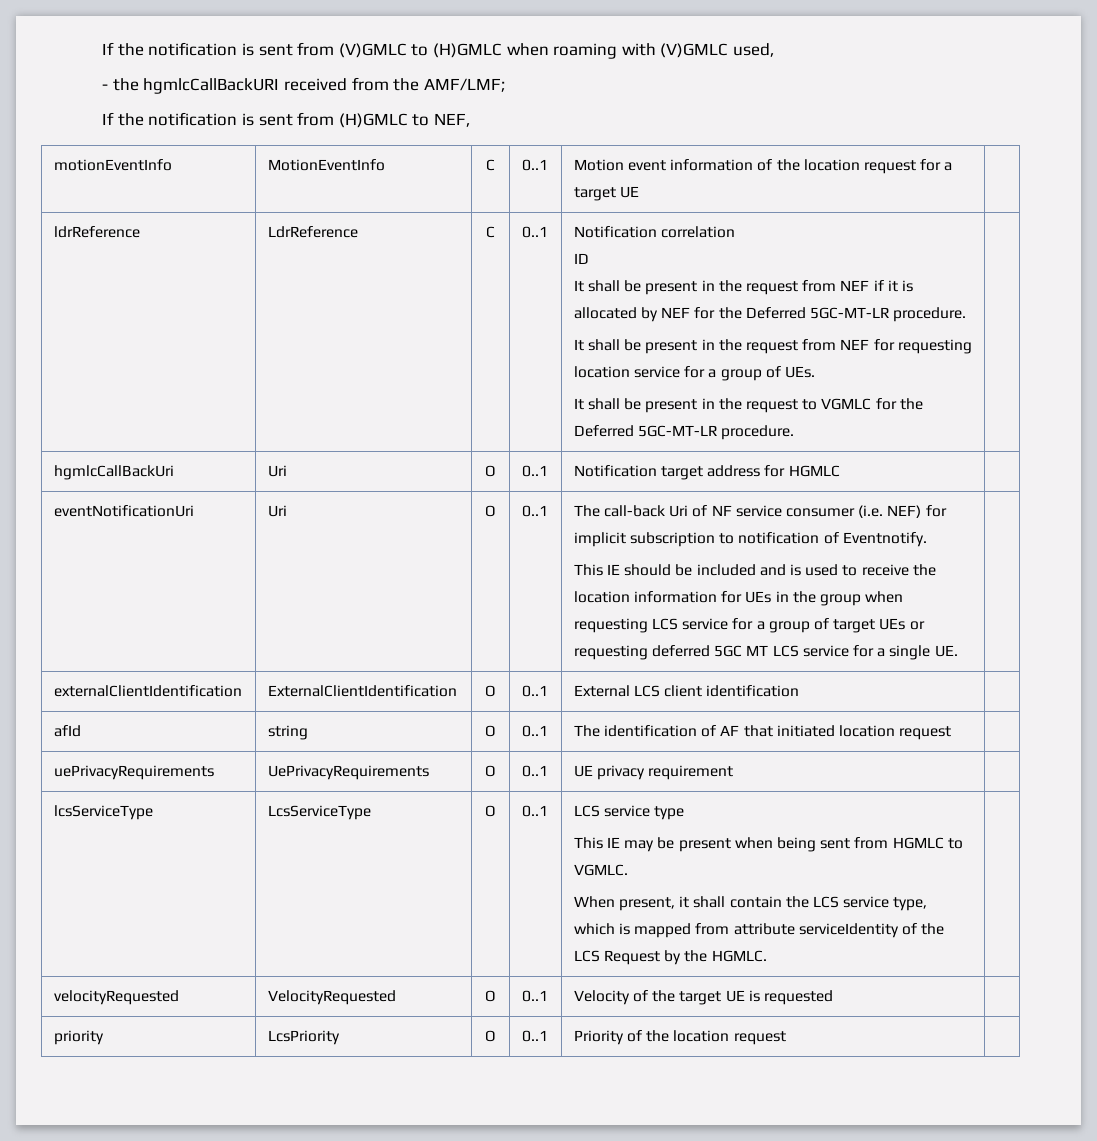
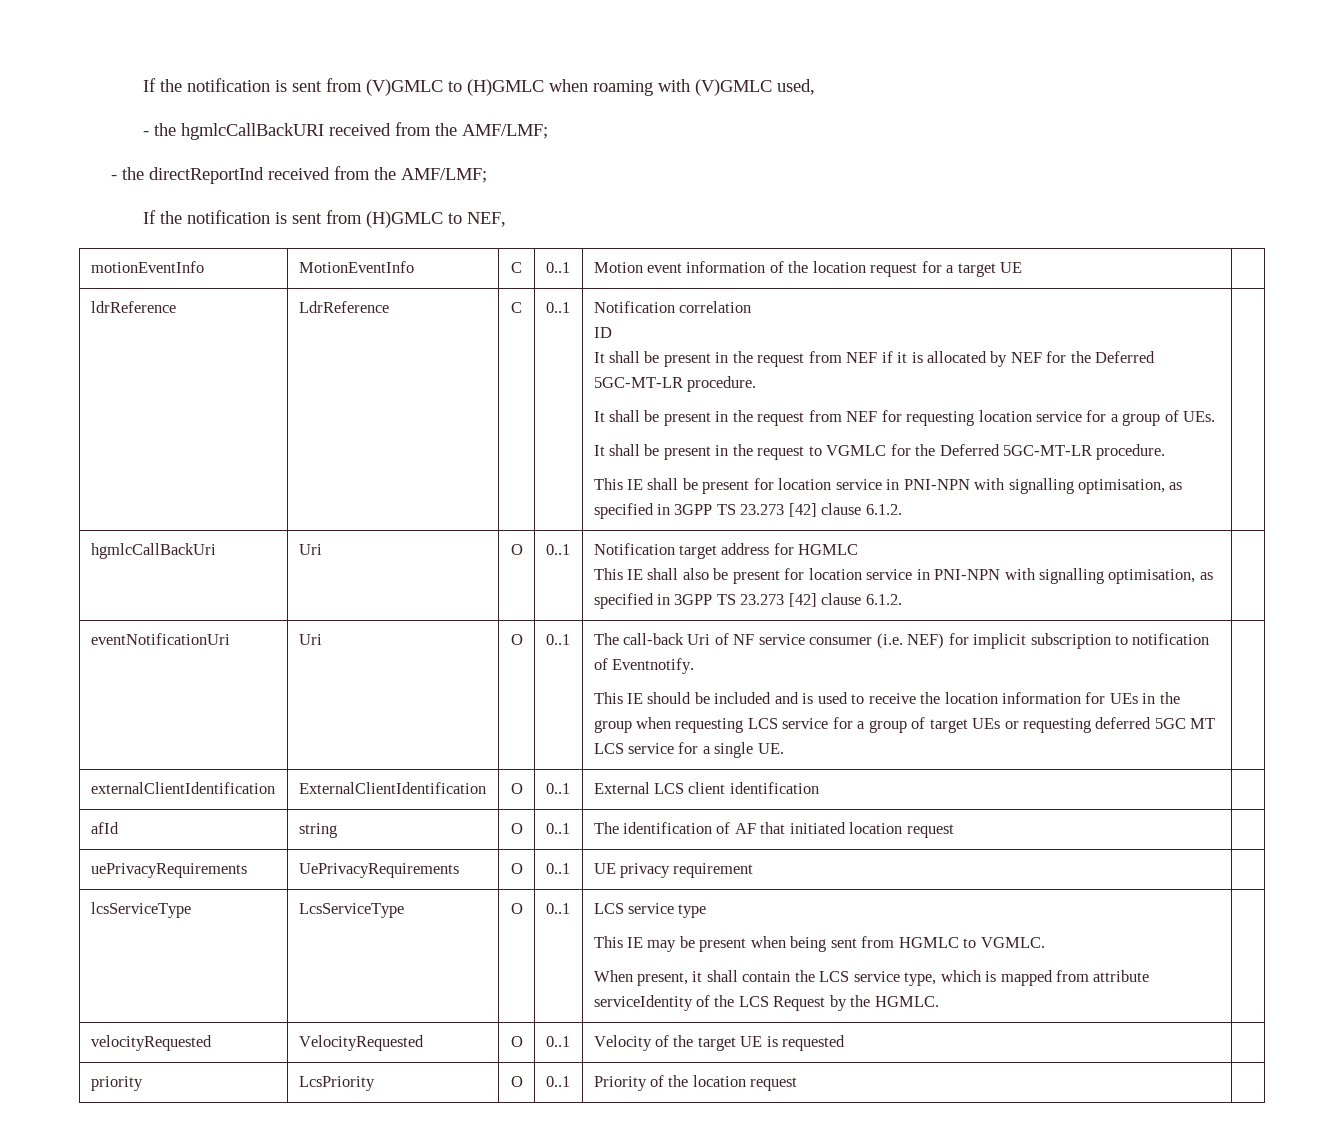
+ - the directReportInd received from the AMF/LMF;
+ This IE shall be present for location service in PNI-NPN with signalling optimisation, as specified in 3GPP TS 23.273 [42] clause 6.1.2.
- hgmlcCallBackUri | Uri | O | 0..1 | Notification target address for HGMLC |
+ hgmlcCallBackUri | Uri | O | 0..1 | Notification target address for HGMLC
+ This IE shall also be present for location service in PNI-NPN with signalling optimisation, as specified in 3GPP TS 23.273 [42] clause 6.1.2. |

